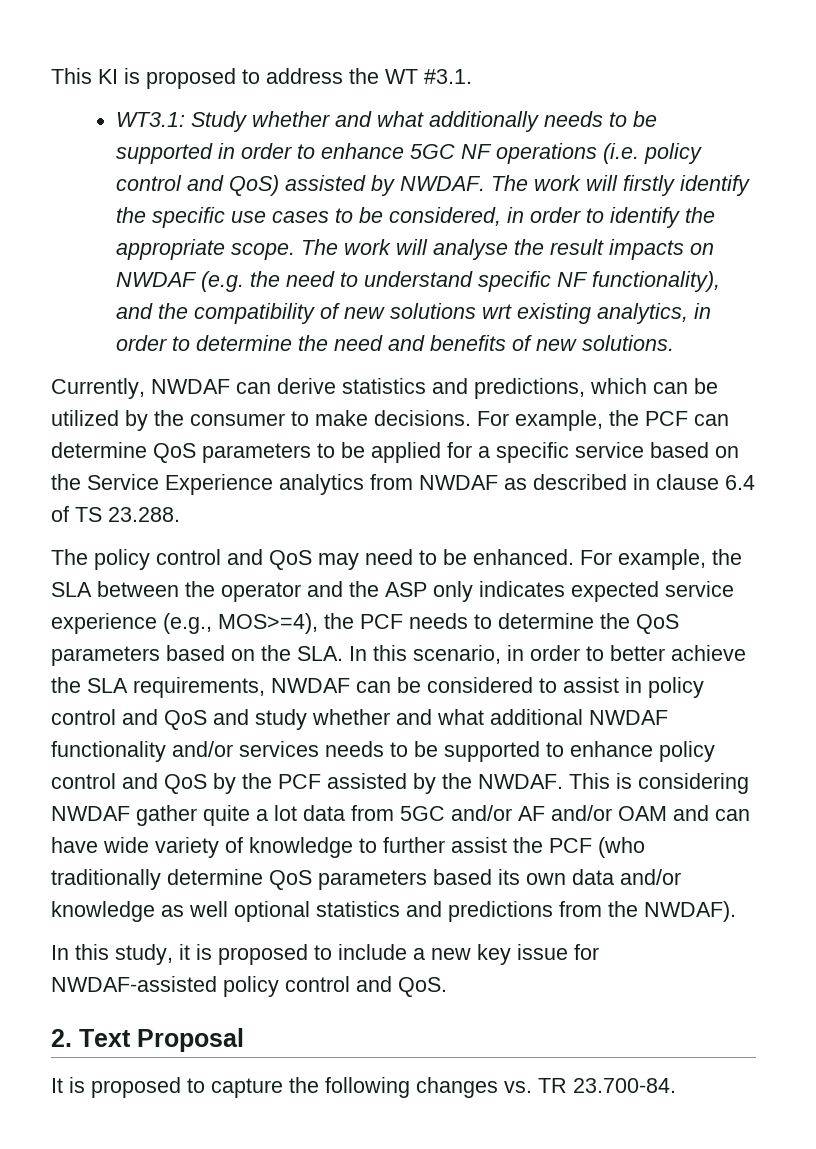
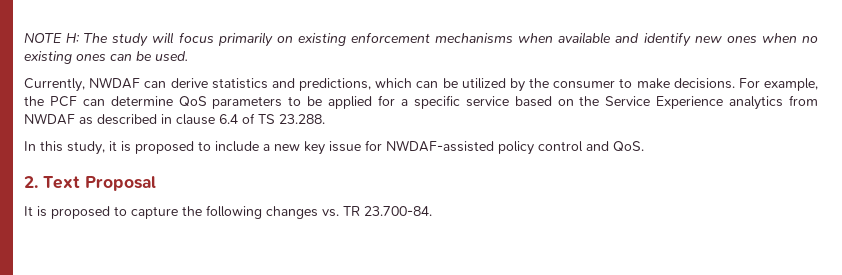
- This KI is proposed to address the WT #3.1.
- WT3.1: Study whether and what additionally needs to be supported in order to enhance 5GC NF operations (i.e. policy control and QoS) assisted by NWDAF. The work will firstly identify the specific use cases to be considered, in order to identify the appropriate scope. The work will analyse the result impacts on NWDAF (e.g. the need to understand specific NF functionality), and the compatibility of new solutions wrt existing analytics, in order to determine the need and benefits of new solutions.
+ NOTE H: The study will focus primarily on existing enforcement mechanisms when available and identify new ones when no existing ones can be used.
- The policy control and QoS may need to be enhanced. For example, the SLA between the operator and the ASP only indicates expected service experience (e.g., MOS>=4), the PCF needs to determine the QoS parameters based on the SLA. In this scenario, in order to better achieve the SLA requirements, NWDAF can be considered to assist in policy control and QoS and study whether and what additional NWDAF functionality and/or services needs to be supported to enhance policy control and QoS by the PCF assisted by the NWDAF. This is considering NWDAF gather quite a lot data from 5GC and/or AF and/or OAM and can have wide variety of knowledge to further assist the PCF (who traditionally determine QoS parameters based its own data and/or knowledge as well optional statistics and predictions from the NWDAF).

